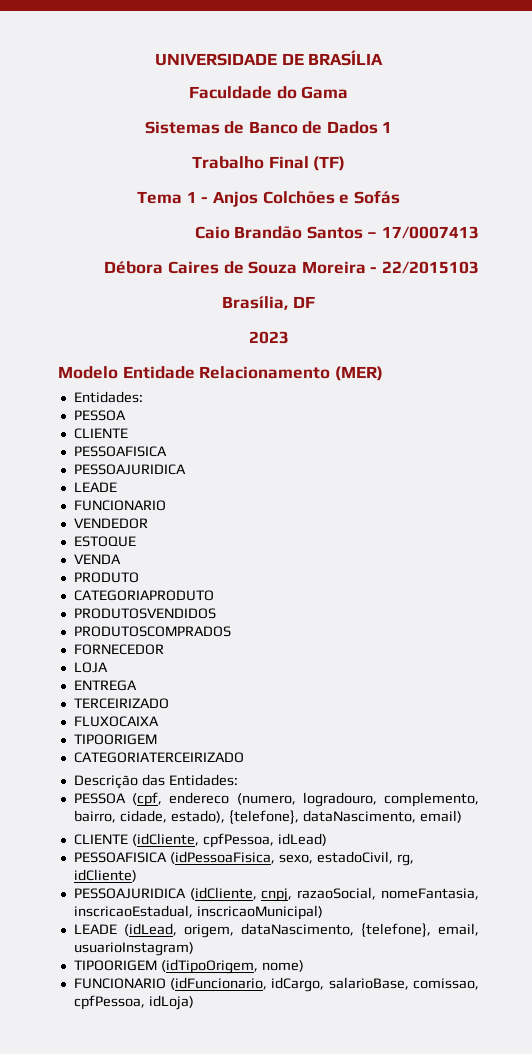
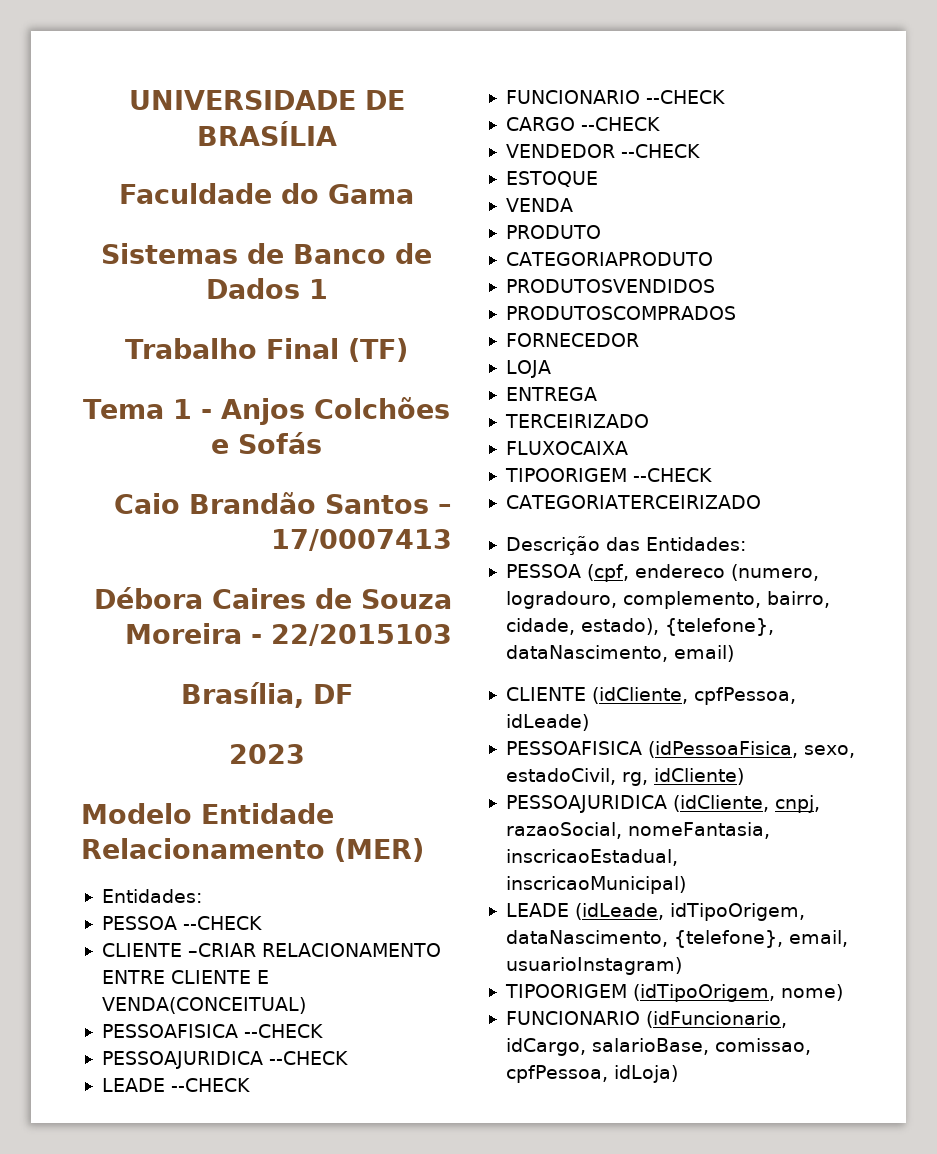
  Modelo Entidade Relacionamento (MER)
  Entidades:
- PESSOA
- CLIENTE
- PESSOAFISICA
- PESSOAJURIDICA
- LEADE
- FUNCIONARIO
+ PESSOA --CHECK
+ CLIENTE –CRIAR RELACIONAMENTO ENTRE CLIENTE E VENDA(CONCEITUAL)
+ PESSOAFISICA --CHECK
+ PESSOAJURIDICA --CHECK
+ LEADE --CHECK
+ FUNCIONARIO --CHECK
+ CARGO --CHECK
- VENDEDOR
+ VENDEDOR --CHECK
  FLUXOCAIXA
- TIPOORIGEM
+ TIPOORIGEM --CHECK
- CLIENTE (idCliente, cpfPessoa, idLead)
+ CLIENTE (idCliente, cpfPessoa, idLeade)
- LEADE (idLead, origem, dataNascimento, {telefone}, email, usuarioInstagram)
+ LEADE (idLeade, idTipoOrigem, dataNascimento, {telefone}, email, usuarioInstagram)

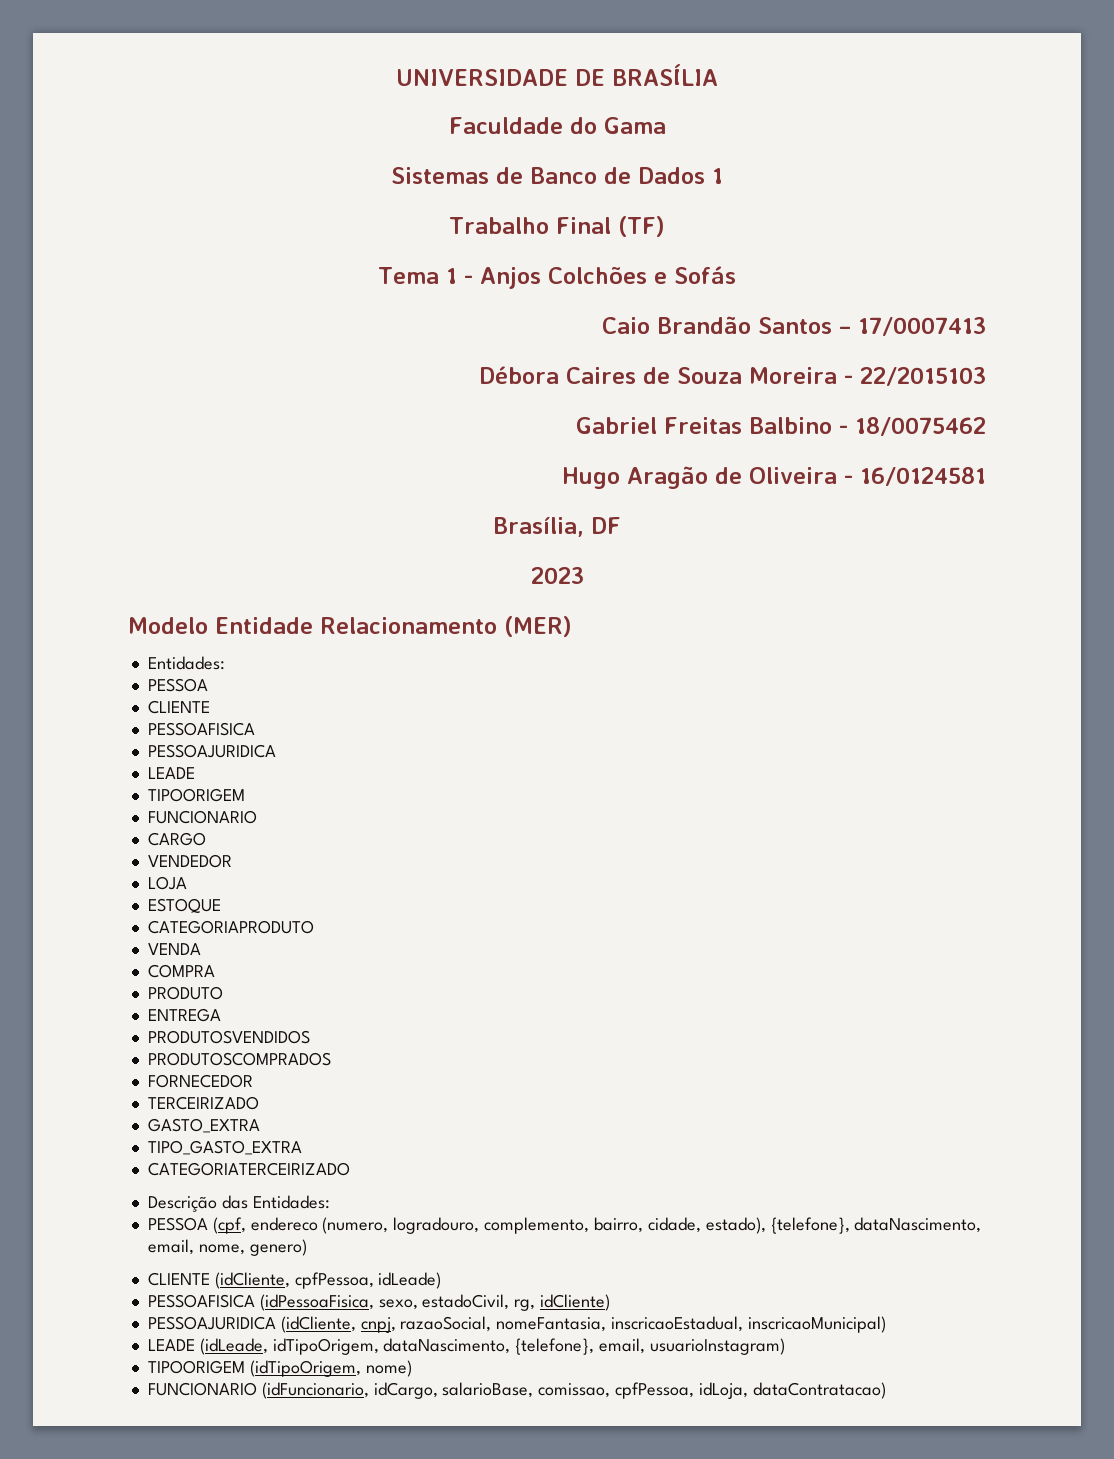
+ Gabriel Freitas Balbino - 18/0075462
+ Hugo Aragão de Oliveira - 16/0124581
  Modelo Entidade Relacionamento (MER)
  Entidades:
- PESSOA --CHECK
- CLIENTE –CRIAR RELACIONAMENTO ENTRE CLIENTE E VENDA(CONCEITUAL)
- PESSOAFISICA --CHECK
- PESSOAJURIDICA --CHECK
- LEADE --CHECK
- FUNCIONARIO --CHECK
+ PESSOA
+ CLIENTE
+ PESSOAFISICA
+ PESSOAJURIDICA
+ LEADE
+ TIPOORIGEM
+ FUNCIONARIO
- CARGO --CHECK
+ CARGO
- VENDEDOR --CHECK
+ VENDEDOR
+ LOJA
+ CATEGORIAPRODUTO
+ COMPRA
- CATEGORIAPRODUTO
+ ENTREGA
- LOJA
- ENTREGA
- FLUXOCAIXA
- TIPOORIGEM --CHECK
+ GASTO_EXTRA
+ TIPO_GASTO_EXTRA
- PESSOA (cpf, endereco (numero, logradouro, complemento, bairro, cidade, estado), {telefone}, dataNascimento, email)
+ PESSOA (cpf, endereco (numero, logradouro, complemento, bairro, cidade, estado), {telefone}, dataNascimento, email, nome, genero)
- FUNCIONARIO (idFuncionario, idCargo, salarioBase, comissao, cpfPessoa, idLoja)
+ FUNCIONARIO (idFuncionario, idCargo, salarioBase, comissao, cpfPessoa, idLoja, dataContratacao)

